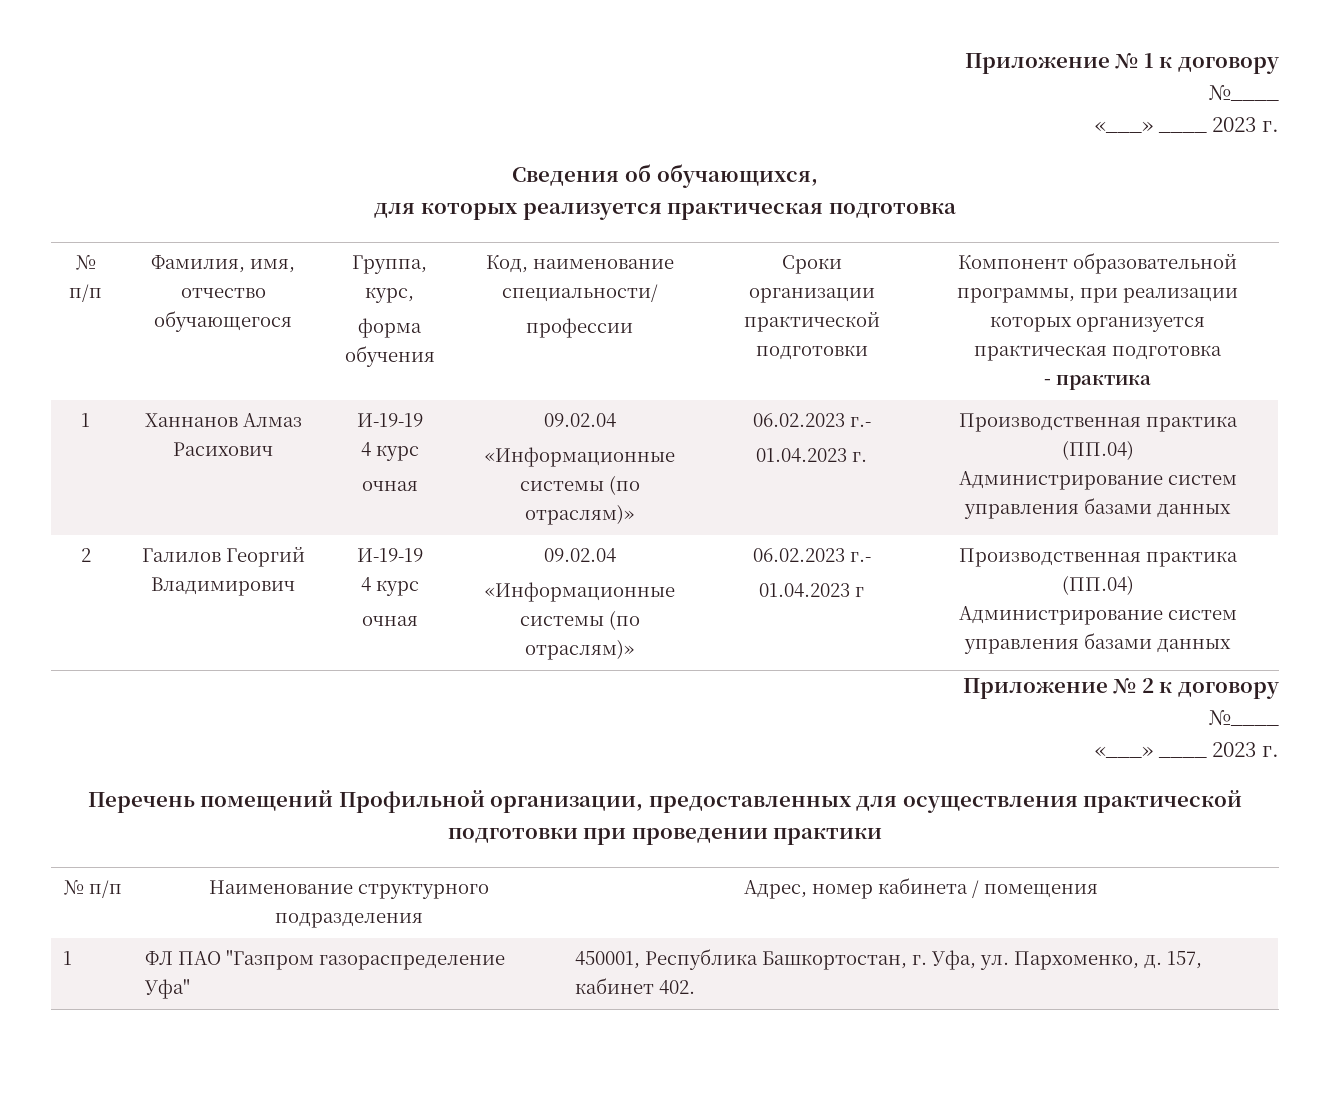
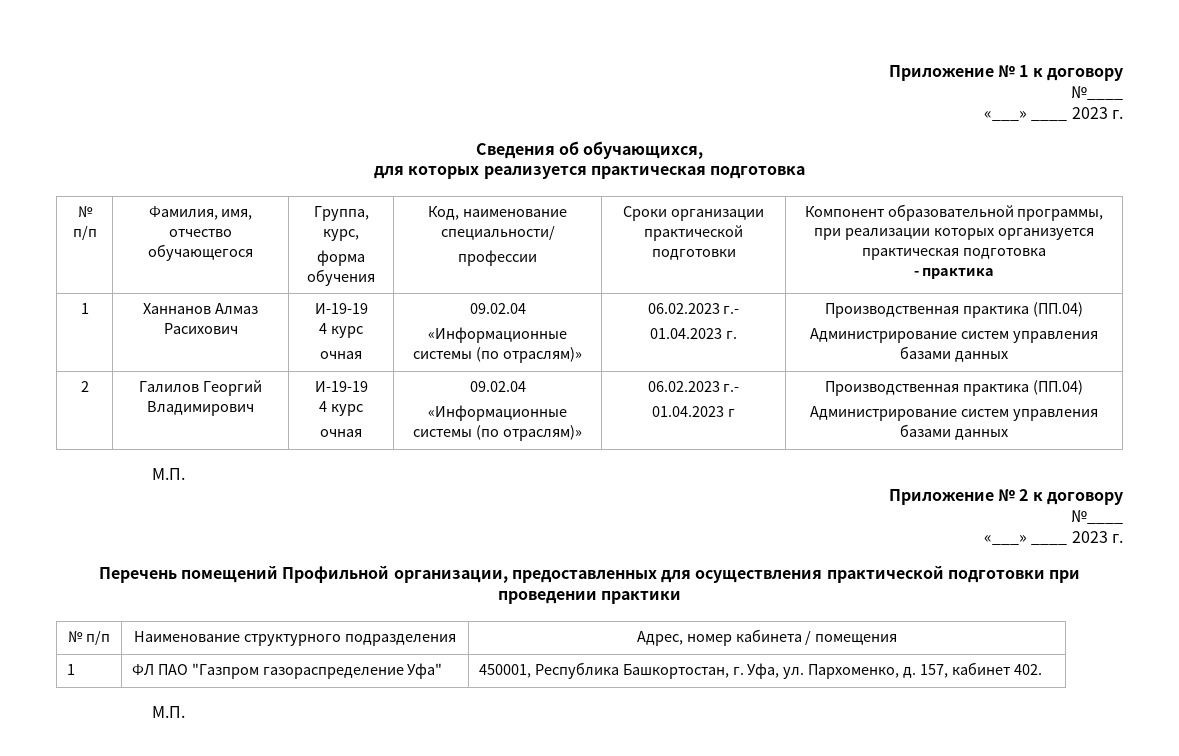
  2 | Галилов Георгий Владимирович | И-19-19
  4 курс
  очная | 09.02.04
  «Информационные системы (по отраслям)» | 06.02.2023 г.-
  01.04.2023 г | Производственная практика (ПП.04)
  Администрирование систем управления базами данных
+ М.П.
  1 | ФЛ ПАО "Газпром газораспределение Уфа" | 450001, Республика Башкортостан, г. Уфа, ул. Пархоменко, д. 157, кабинет 402.
+ М.П.

